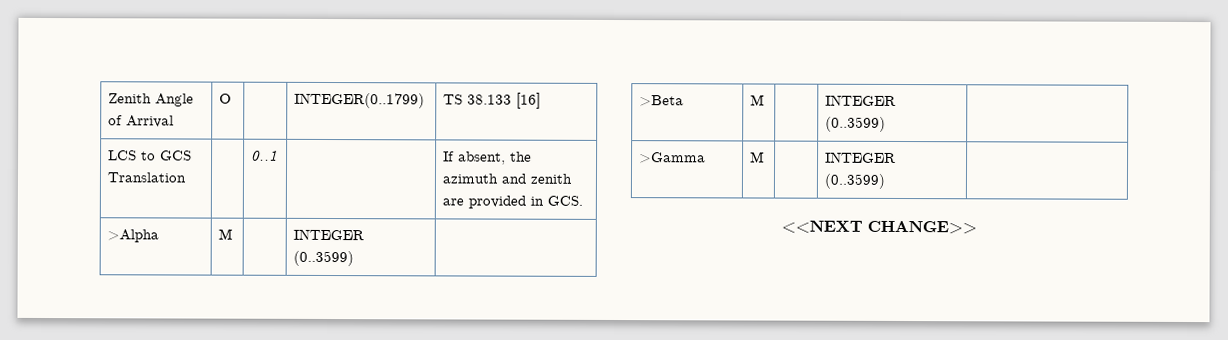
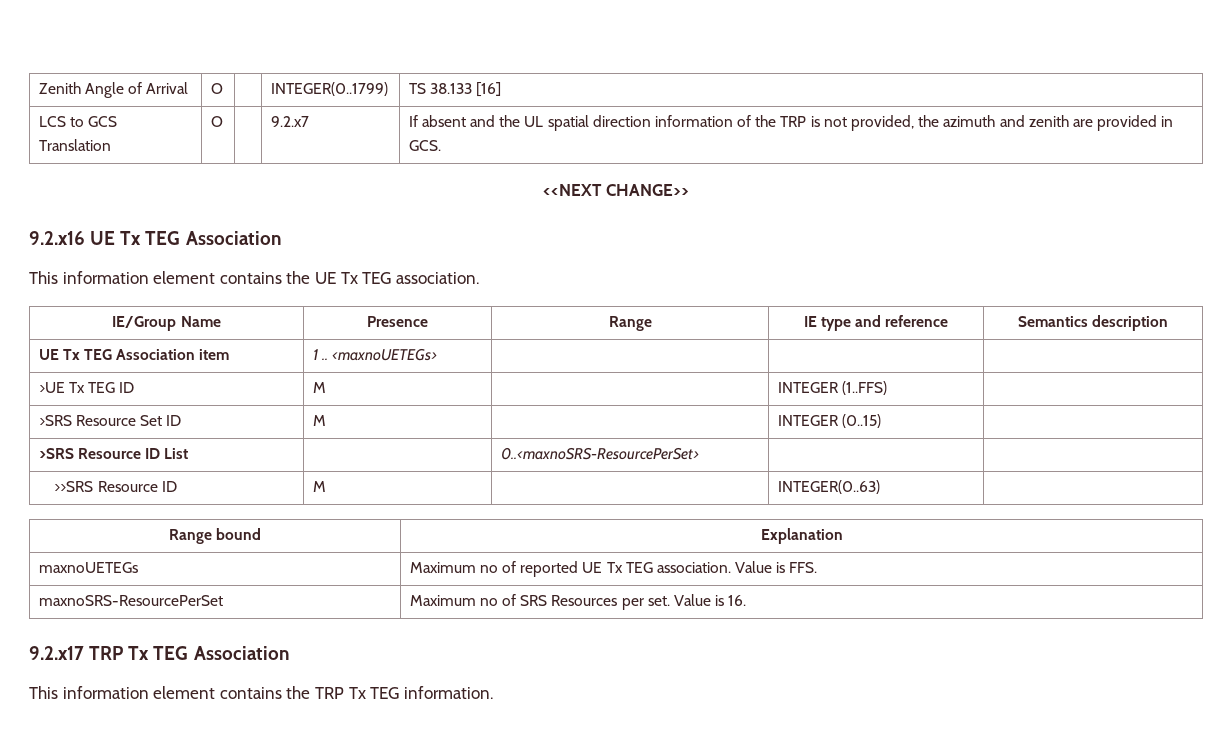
- LCS to GCS Translation | | 0..1 | | If absent, the azimuth and zenith are provided in GCS.
+ LCS to GCS Translation | O | | 9.2.x7 | If absent and the UL spatial direction information of the TRP is not provided, the azimuth and zenith are provided in GCS.
- >Alpha | M | | INTEGER (0..3599) |
- >Beta | M | | INTEGER (0..3599) |
- >Gamma | M | | INTEGER (0..3599) |
  <<NEXT CHANGE>>
+ 9.2.x16 UE Tx TEG Association
+ This information element contains the UE Tx TEG association.
+ IE/Group Name | Presence | Range | IE type and reference | Semantics description
+ UE Tx TEG Association item | 1 .. <maxnoUETEGs> | | |
+ >UE Tx TEG ID | M | | INTEGER (1..FFS) |
+ >SRS Resource Set ID | M | | INTEGER (0..15) |
+ >SRS Resource ID List | | 0..<maxnoSRS-ResourcePerSet> | |
+ >>SRS Resource ID | M | | INTEGER(0..63) |
+ Range bound | Explanation
+ maxnoUETEGs | Maximum no of reported UE Tx TEG association. Value is FFS.
+ maxnoSRS-ResourcePerSet | Maximum no of SRS Resources per set. Value is 16.
+ 9.2.x17 TRP Tx TEG Association
+ This information element contains the TRP Tx TEG information.

